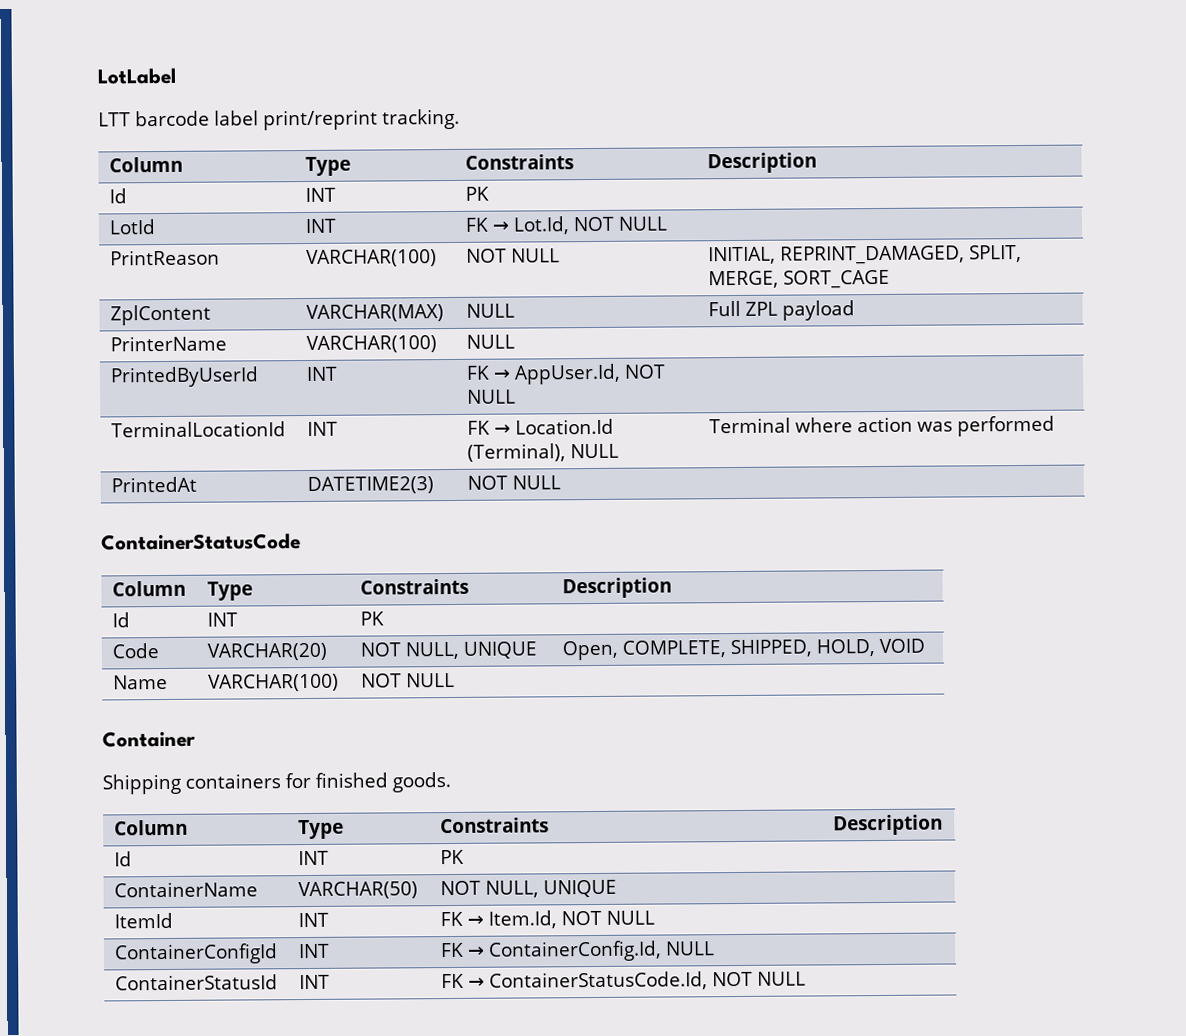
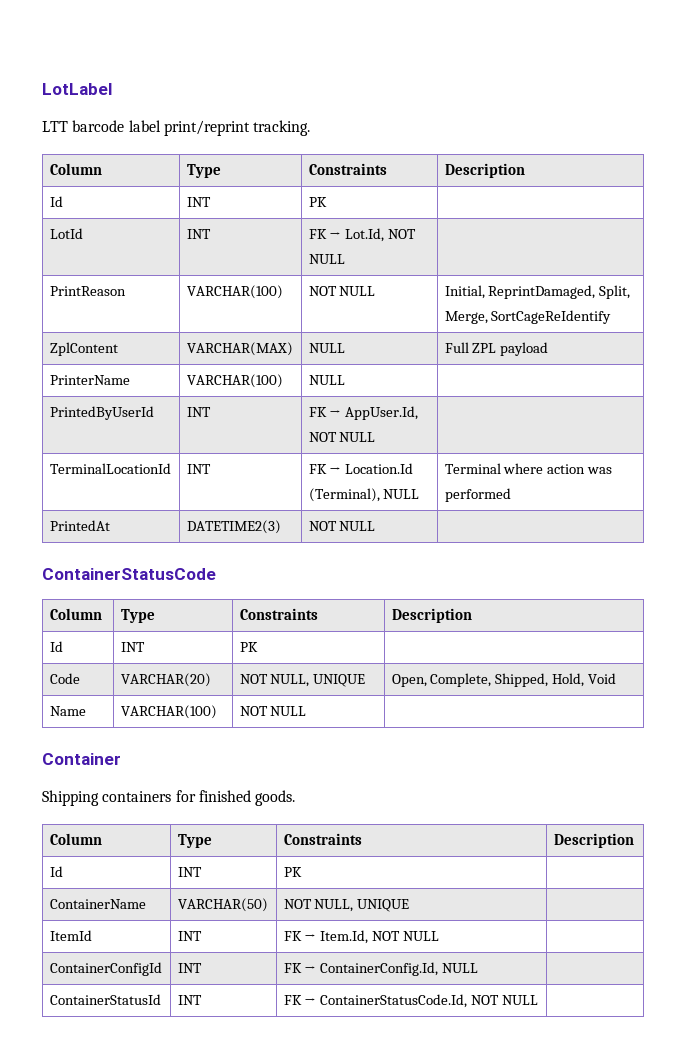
- PrintReason | VARCHAR(100) | NOT NULL | INITIAL, REPRINT_DAMAGED, SPLIT, MERGE, SORT_CAGE
+ PrintReason | VARCHAR(100) | NOT NULL | Initial, ReprintDamaged, Split, Merge, SortCageReIdentify
- Code | VARCHAR(20) | NOT NULL, UNIQUE | Open, COMPLETE, SHIPPED, HOLD, VOID
+ Code | VARCHAR(20) | NOT NULL, UNIQUE | Open, Complete, Shipped, Hold, Void

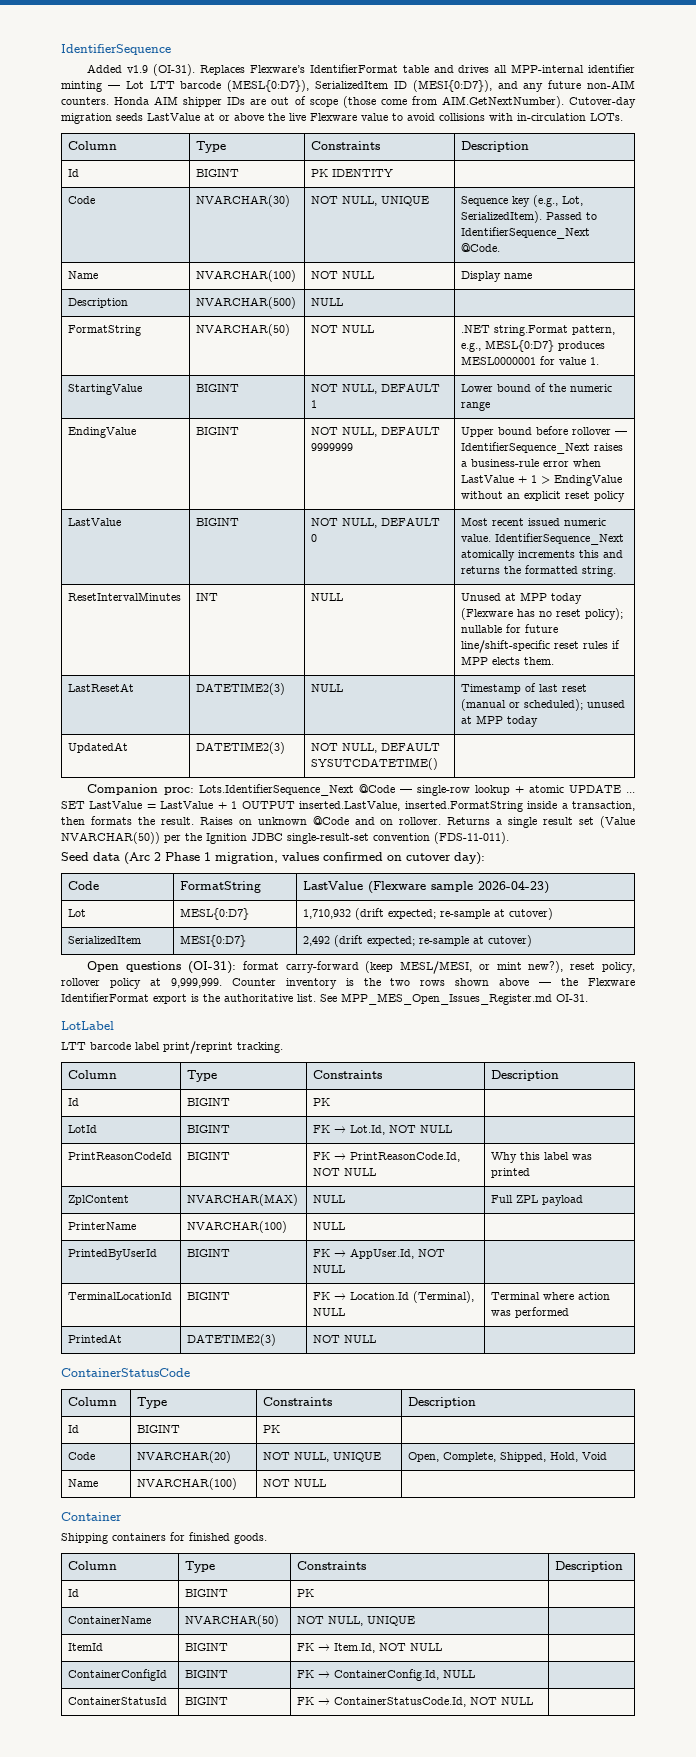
+ IdentifierSequence
+ Added v1.9 (OI-31). Replaces Flexware’s IdentifierFormat table and drives all MPP-internal identifier minting — Lot LTT barcode (MESL{0:D7}), SerializedItem ID (MESI{0:D7}), and any future non-AIM counters. Honda AIM shipper IDs are out of scope (those come from AIM.GetNextNumber). Cutover-day migration seeds LastValue at or above the live Flexware value to avoid collisions with in-circulation LOTs.
+ Column | Type | Constraints | Description
+ Id | BIGINT | PK IDENTITY |
+ Code | NVARCHAR(30) | NOT NULL, UNIQUE | Sequence key (e.g., Lot, SerializedItem). Passed to IdentifierSequence_Next @Code.
+ Name | NVARCHAR(100) | NOT NULL | Display name
+ Description | NVARCHAR(500) | NULL |
+ FormatString | NVARCHAR(50) | NOT NULL | .NET string.Format pattern, e.g., MESL{0:D7} produces MESL0000001 for value 1.
+ StartingValue | BIGINT | NOT NULL, DEFAULT 1 | Lower bound of the numeric range
+ EndingValue | BIGINT | NOT NULL, DEFAULT 9999999 | Upper bound before rollover — IdentifierSequence_Next raises a business-rule error when LastValue + 1 > EndingValue without an explicit reset policy
+ LastValue | BIGINT | NOT NULL, DEFAULT 0 | Most recent issued numeric value. IdentifierSequence_Next atomically increments this and returns the formatted string.
+ ResetIntervalMinutes | INT | NULL | Unused at MPP today (Flexware has no reset policy); nullable for future line/shift-specific reset rules if MPP elects them.
+ LastResetAt | DATETIME2(3) | NULL | Timestamp of last reset (manual or scheduled); unused at MPP today
+ UpdatedAt | DATETIME2(3) | NOT NULL, DEFAULT SYSUTCDATETIME() |
+ Companion proc: Lots.IdentifierSequence_Next @Code — single-row lookup + atomic UPDATE ... SET LastValue = LastValue + 1 OUTPUT inserted.LastValue, inserted.FormatString inside a transaction, then formats the result. Raises on unknown @Code and on rollover. Returns a single result set (Value NVARCHAR(50)) per the Ignition JDBC single-result-set convention (FDS-11-011).
+ Seed data (Arc 2 Phase 1 migration, values confirmed on cutover day):
+ Code | FormatString | LastValue (Flexware sample 2026-04-23)
+ Lot | MESL{0:D7} | 1,710,932 (drift expected; re-sample at cutover)
+ SerializedItem | MESI{0:D7} | 2,492 (drift expected; re-sample at cutover)
+ Open questions (OI-31): format carry-forward (keep MESL/MESI, or mint new?), reset policy, rollover policy at 9,999,999. Counter inventory is the two rows shown above — the Flexware IdentifierFormat export is the authoritative list. See MPP_MES_Open_Issues_Register.md OI-31.
  LTT barcode label print/reprint tracking.
  Column | Type | Constraints | Description
- Id | INT | PK |
+ Id | BIGINT | PK |
- LotId | INT | FK → Lot.Id, NOT NULL |
+ LotId | BIGINT | FK → Lot.Id, NOT NULL |
- PrintReason | VARCHAR(100) | NOT NULL | Initial, ReprintDamaged, Split, Merge, SortCageReIdentify
+ PrintReasonCodeId | BIGINT | FK → PrintReasonCode.Id, NOT NULL | Why this label was printed
- ZplContent | VARCHAR(MAX) | NULL | Full ZPL payload
+ ZplContent | NVARCHAR(MAX) | NULL | Full ZPL payload
- PrinterName | VARCHAR(100) | NULL |
+ PrinterName | NVARCHAR(100) | NULL |
- PrintedByUserId | INT | FK → AppUser.Id, NOT NULL |
+ PrintedByUserId | BIGINT | FK → AppUser.Id, NOT NULL |
- TerminalLocationId | INT | FK → Location.Id (Terminal), NULL | Terminal where action was performed
+ TerminalLocationId | BIGINT | FK → Location.Id (Terminal), NULL | Terminal where action was performed
  ContainerStatusCode
  Column | Type | Constraints | Description
- Id | INT | PK |
+ Id | BIGINT | PK |
- Code | VARCHAR(20) | NOT NULL, UNIQUE | Open, Complete, Shipped, Hold, Void
- Name | VARCHAR(100) | NOT NULL |
+ Code | NVARCHAR(20) | NOT NULL, UNIQUE | Open, Complete, Shipped, Hold, Void
+ Name | NVARCHAR(100) | NOT NULL |
  Shipping containers for finished goods.
  Column | Type | Constraints | Description
- Id | INT | PK |
+ Id | BIGINT | PK |
- ContainerName | VARCHAR(50) | NOT NULL, UNIQUE |
+ ContainerName | NVARCHAR(50) | NOT NULL, UNIQUE |
- ItemId | INT | FK → Item.Id, NOT NULL |
+ ItemId | BIGINT | FK → Item.Id, NOT NULL |
- ContainerConfigId | INT | FK → ContainerConfig.Id, NULL |
+ ContainerConfigId | BIGINT | FK → ContainerConfig.Id, NULL |
- ContainerStatusId | INT | FK → ContainerStatusCode.Id, NOT NULL |
+ ContainerStatusId | BIGINT | FK → ContainerStatusCode.Id, NOT NULL |

